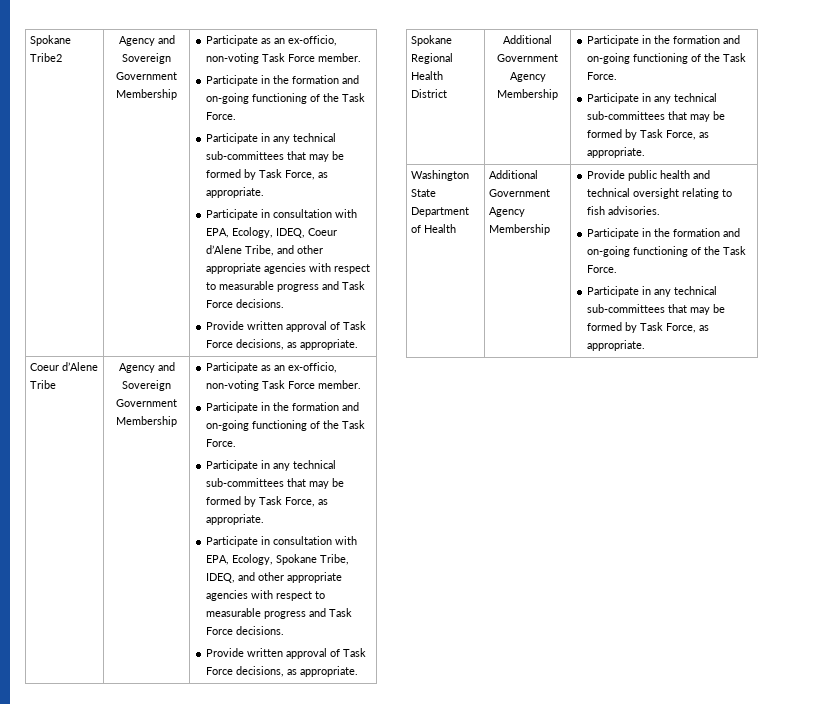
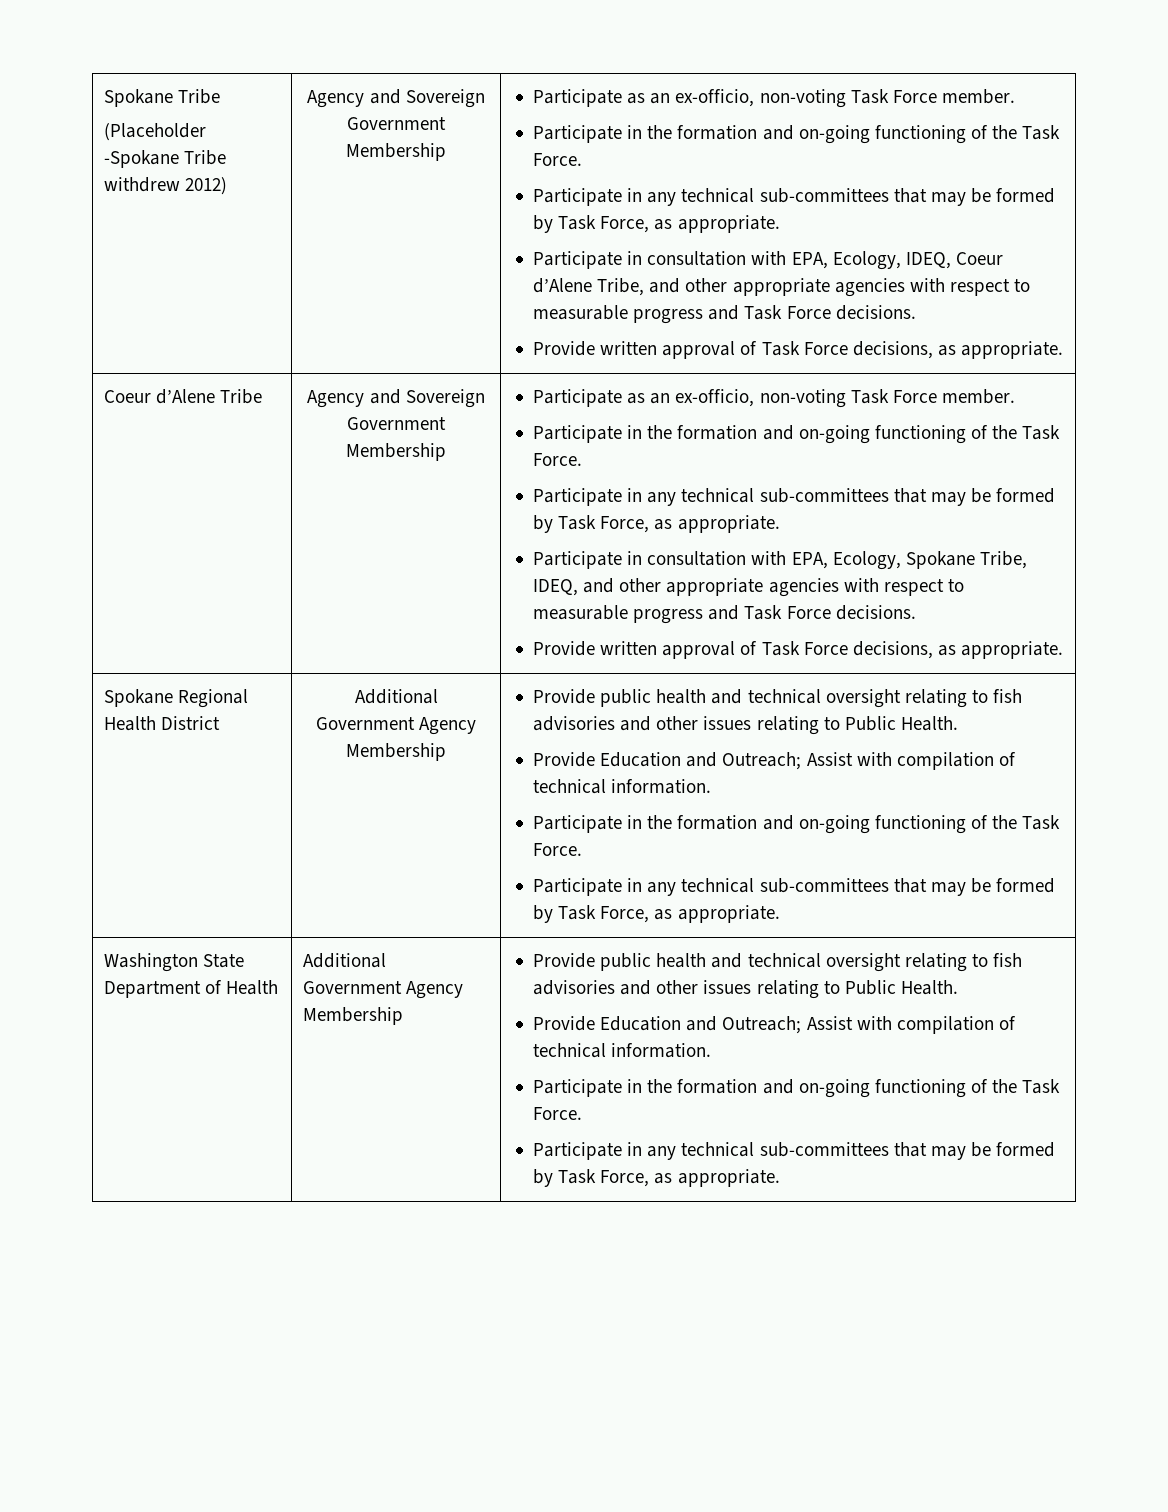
- Spokane Tribe2
+ Spokane Tribe
+ (Placeholder -Spokane Tribe withdrew 2012)
- Spokane Regional Health District | Additional Government Agency Membership
+ Spokane Regional Health District | Additional Government Agency Membership | Provide public health and technical oversight relating to fish advisories and other issues relating to Public Health.
+ Provide Education and Outreach; Assist with compilation of technical information.
- Washington State Department of Health | Additional Government Agency Membership | Provide public health and technical oversight relating to fish advisories.
+ Washington State Department of Health | Additional Government Agency Membership | Provide public health and technical oversight relating to fish advisories and other issues relating to Public Health.
+ Provide Education and Outreach; Assist with compilation of technical information.

